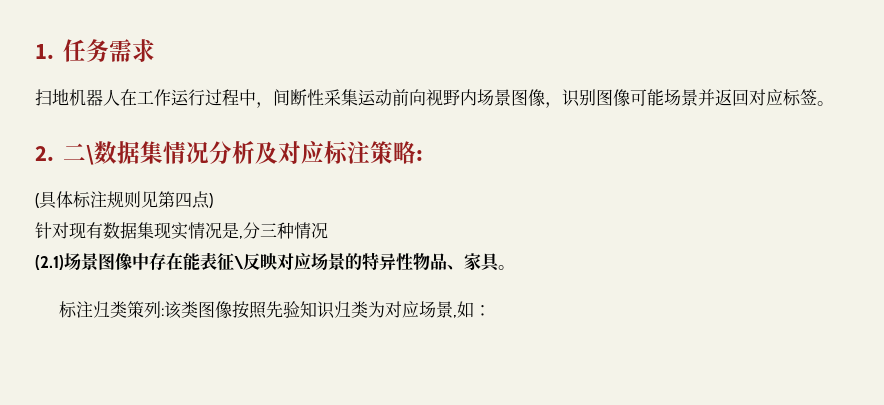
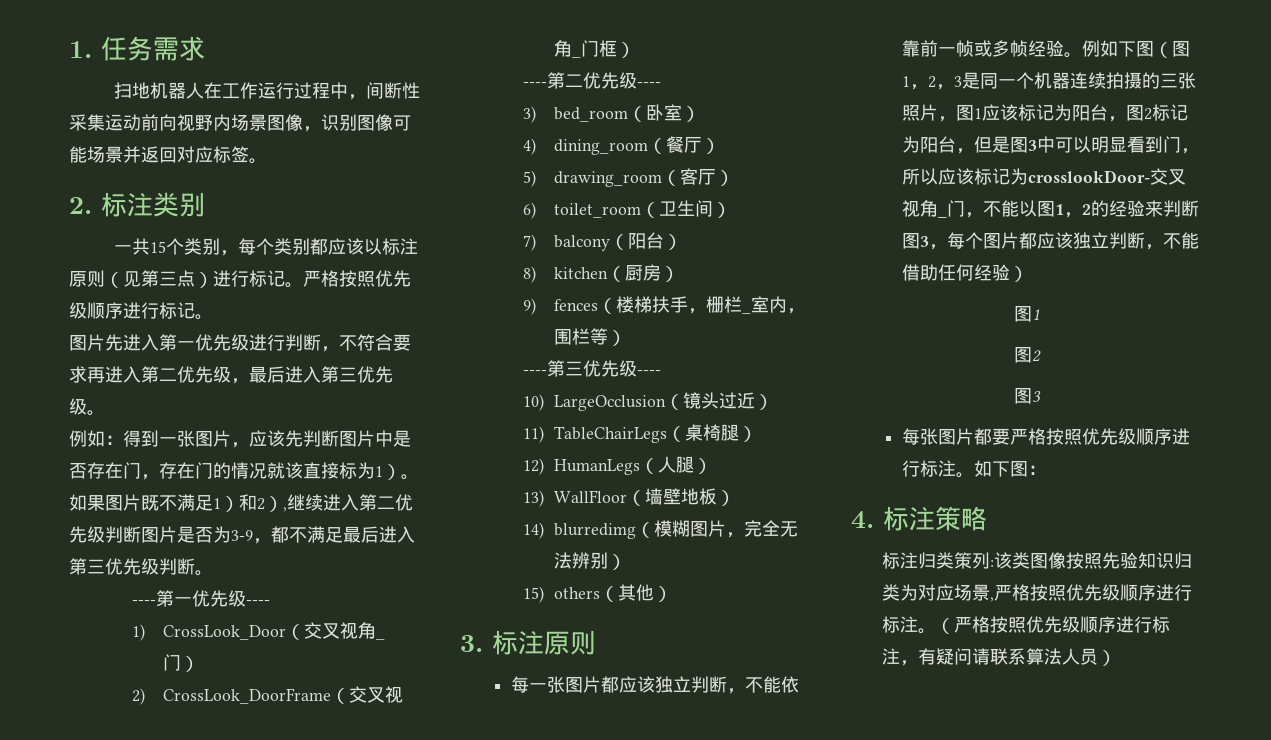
- 2.二\数据集情况分析及对应标注策略:
- (具体标注规则见第四点)
- 针对现有数据集现实情况是,分三种情况
- (2.1)场景图像中存在能表征\反映对应场景的特异性物品、家具。
+ 2.标注类别
+ 一共15个类别，每个类别都应该以标注原则（见第三点）进行标记。严格按照优先级顺序进行标记。
+ 图片先进入第一优先级进行判断，不符合要求再进入第二优先级，最后进入第三优先级。
+ 例如：得到一张图片，应该先判断图片中是否存在门，存在门的情况就该直接标为1）。如果图片既不满足1）和2）,继续进入第二优先级判断图片是否为3-9，都不满足最后进入第三优先级判断。
+ ----第一优先级----
+ 1) CrossLook_Door（交叉视角_门）
+ 2) CrossLook_DoorFrame（交叉视角_门框）
+ ----第二优先级----
+ 3) bed_room（卧室）
+ 4) dining_room（餐厅）
+ 5) drawing_room（客厅）
+ 6) toilet_room（卫生间）
+ 7) balcony（阳台）
+ 8) kitchen（厨房）
+ 9) fences（楼梯扶手，栅栏_室内，围栏等）
+ ----第三优先级----
+ 10) LargeOcclusion（镜头过近）
+ 11) TableChairLegs（桌椅腿）
+ 12) HumanLegs（人腿）
+ 13) WallFloor（墙壁地板）
+ 14) blurredimg（模糊图片，完全无法辨别）
+ 15) others（其他）
+ 3.标注原则
+ 每一张图片都应该独立判断，不能依靠前一帧或多帧经验。例如下图（图1，2，3是同一个机器连续拍摄的三张照片，图1应该标记为阳台，图2标记为阳台，但是图3中可以明显看到门，所以应该标记为crosslookDoor-交叉视角_门，不能以图1，2的经验来判断图3，每个图片都应该独立判断，不能借助任何经验）
+ 图1
+ 图2
+ 图3
+ 每张图片都要严格按照优先级顺序进行标注。如下图：
+ 4.标注策略
- 标注归类策列:该类图像按照先验知识归类为对应场景,如：
+ 标注归类策列:该类图像按照先验知识归类为对应场景,严格按照优先级顺序进行标注。（严格按照优先级顺序进行标注，有疑问请联系算法人员）

